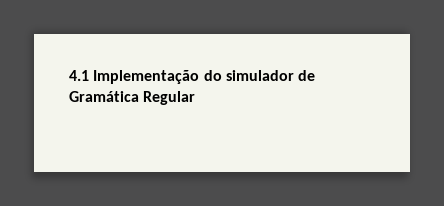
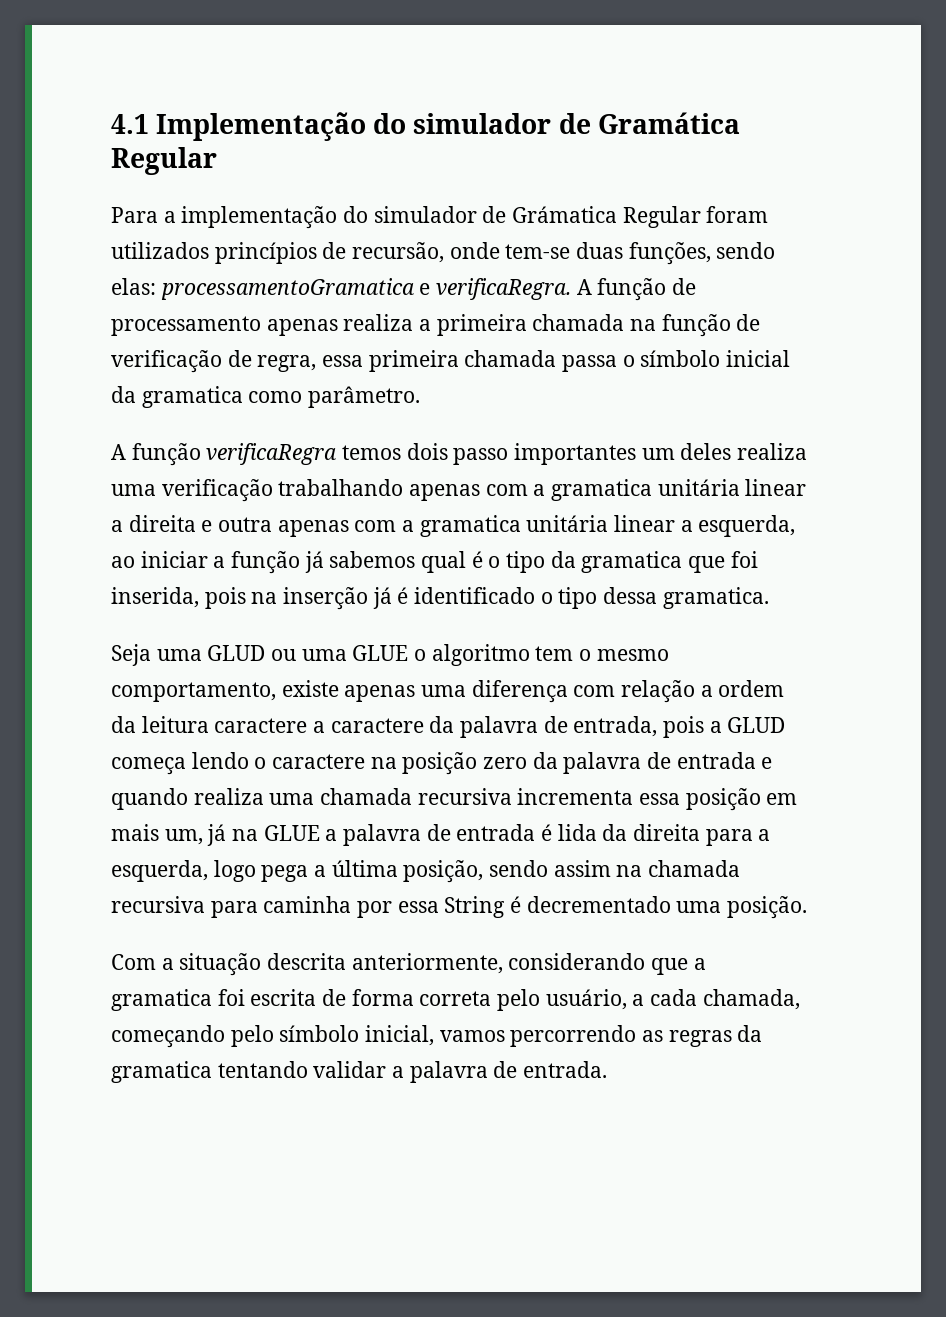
+ Para a implementação do simulador de Grámatica Regular foram utilizados princípios de recursão, onde tem-se duas funções, sendo elas: processamentoGramatica e verificaRegra. A função de processamento apenas realiza a primeira chamada na função de verificação de regra, essa primeira chamada passa o símbolo inicial da gramatica como parâmetro.
+ A função verificaRegra temos dois passo importantes um deles realiza uma verificação trabalhando apenas com a gramatica unitária linear a direita e outra apenas com a gramatica unitária linear a esquerda, ao iniciar a função já sabemos qual é o tipo da gramatica que foi inserida, pois na inserção já é identificado o tipo dessa gramatica.
+ Seja uma GLUD ou uma GLUE o algoritmo tem o mesmo comportamento, existe apenas uma diferença com relação a ordem da leitura caractere a caractere da palavra de entrada, pois a GLUD começa lendo o caractere na posição zero da palavra de entrada e quando realiza uma chamada recursiva incrementa essa posição em mais um, já na GLUE a palavra de entrada é lida da direita para a esquerda, logo pega a última posição, sendo assim na chamada recursiva para caminha por essa String é decrementado uma posição.
+ Com a situação descrita anteriormente, considerando que a gramatica foi escrita de forma correta pelo usuário, a cada chamada, começando pelo símbolo inicial, vamos percorrendo as regras da gramatica tentando validar a palavra de entrada.

